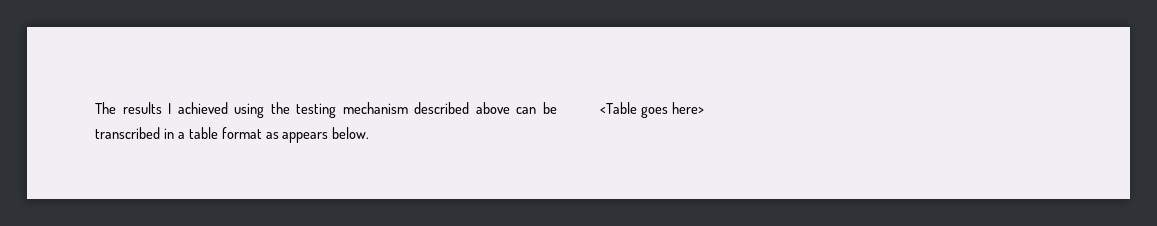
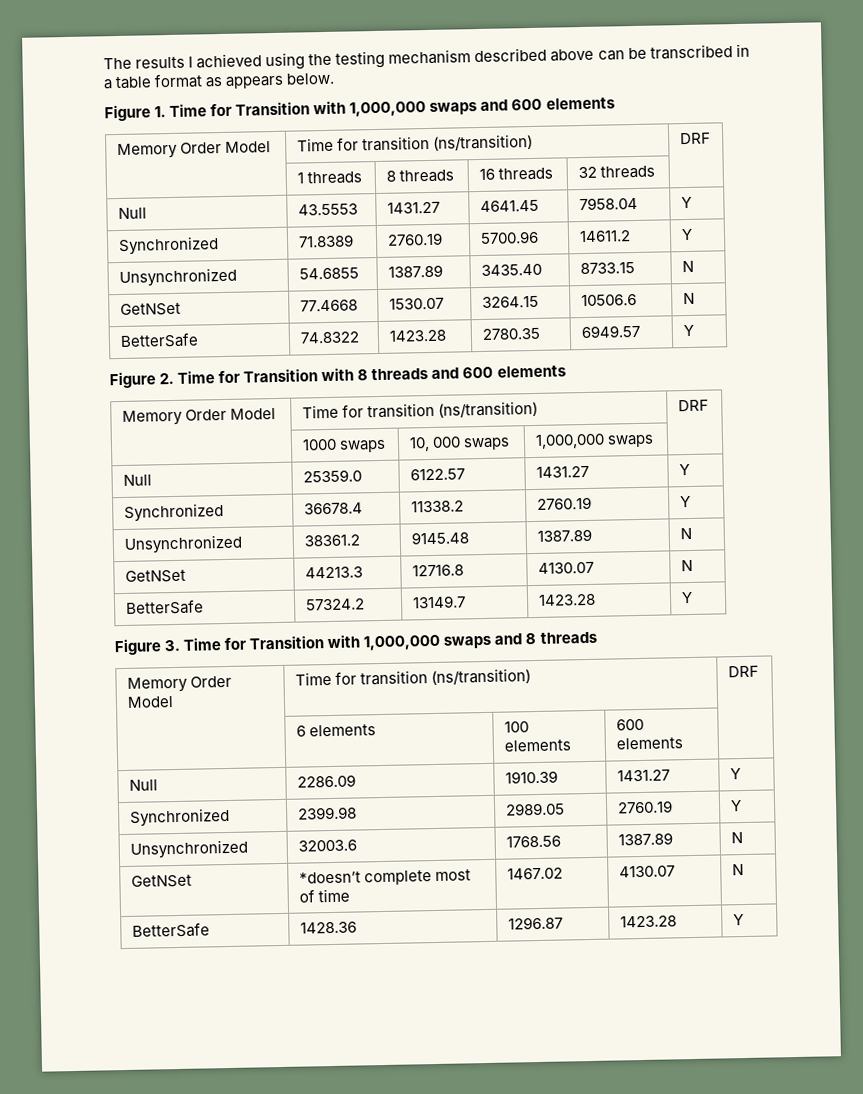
- <Table goes here>
+ Figure 1. Time for Transition with 1,000,000 swaps and 600 elements
+ Memory Order Model | Time for transition (ns/transition) | DRF
+ | 1 threads | 8 threads | 16 threads | 32 threads |
+ Null | 43.5553 | 1431.27 | 4641.45 | 7958.04 | Y
+ Synchronized | 71.8389 | 2760.19 | 5700.96 | 14611.2 | Y
+ Unsynchronized | 54.6855 | 1387.89 | 3435.40 | 8733.15 | N
+ GetNSet | 77.4668 | 1530.07 | 3264.15 | 10506.6 | N
+ BetterSafe | 74.8322 | 1423.28 | 2780.35 | 6949.57 | Y
+ Figure 2. Time for Transition with 8 threads and 600 elements
+ Memory Order Model | Time for transition (ns/transition) | DRF
+ | 1000 swaps | 10, 000 swaps | 1,000,000 swaps |
+ Null | 25359.0 | 6122.57 | 1431.27 | Y
+ Synchronized | 36678.4 | 11338.2 | 2760.19 | Y
+ Unsynchronized | 38361.2 | 9145.48 | 1387.89 | N
+ GetNSet | 44213.3 | 12716.8 | 4130.07 | N
+ BetterSafe | 57324.2 | 13149.7 | 1423.28 | Y
+ Figure 3. Time for Transition with 1,000,000 swaps and 8 threads
+ Memory Order Model | Time for transition (ns/transition) | DRF
+ | 6 elements | 100 elements | 600 elements |
+ Null | 2286.09 | 1910.39 | 1431.27 | Y
+ Synchronized | 2399.98 | 2989.05 | 2760.19 | Y
+ Unsynchronized | 32003.6 | 1768.56 | 1387.89 | N
+ GetNSet | *doesn’t complete most of time | 1467.02 | 4130.07 | N
+ BetterSafe | 1428.36 | 1296.87 | 1423.28 | Y

